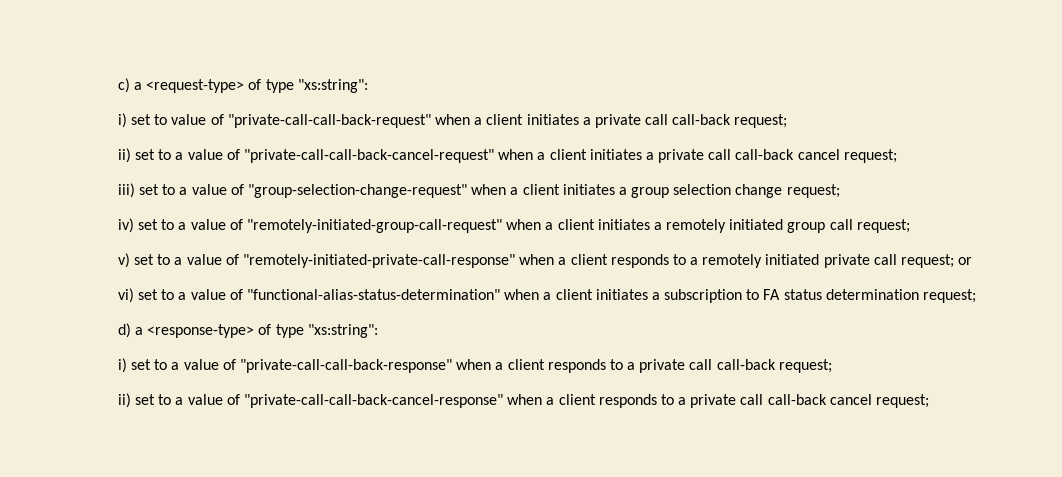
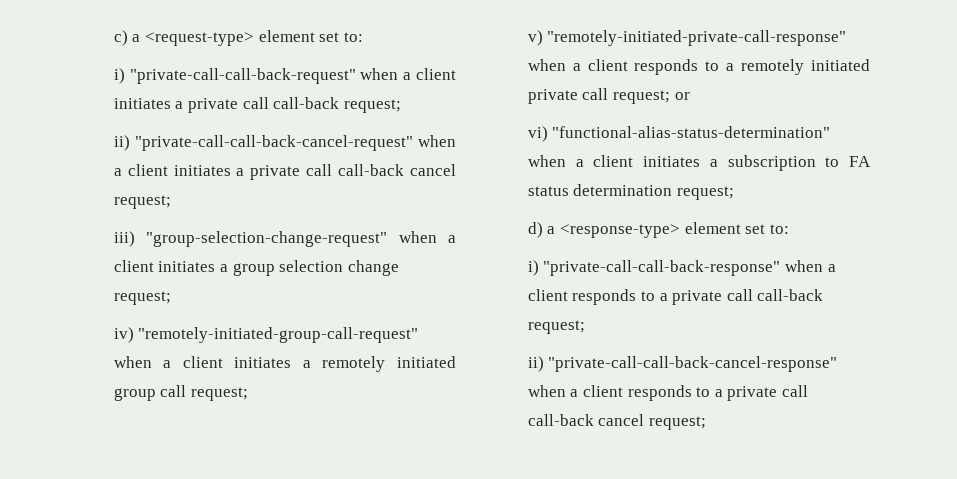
- c) a <request-type> of type "xs:string":
- i) set to value of "private-call-call-back-request" when a client initiates a private call call-back request;
+ c) a <request-type> element set to:
+ i) "private-call-call-back-request" when a client initiates a private call call-back request;
- ii) set to a value of "private-call-call-back-cancel-request" when a client initiates a private call call-back cancel request;
+ ii) "private-call-call-back-cancel-request" when a client initiates a private call call-back cancel request;
- iii) set to a value of "group-selection-change-request" when a client initiates a group selection change request;
+ iii) "group-selection-change-request" when a client initiates a group selection change request;
- iv) set to a value of "remotely-initiated-group-call-request" when a client initiates a remotely initiated group call request;
+ iv) "remotely-initiated-group-call-request" when a client initiates a remotely initiated group call request;
- v) set to a value of "remotely-initiated-private-call-response" when a client responds to a remotely initiated private call request; or
+ v) "remotely-initiated-private-call-response" when a client responds to a remotely initiated private call request; or
- vi) set to a value of "functional-alias-status-determination" when a client initiates a subscription to FA status determination request;
+ vi) "functional-alias-status-determination" when a client initiates a subscription to FA status determination request;
- d) a <response-type> of type "xs:string":
- i) set to a value of "private-call-call-back-response" when a client responds to a private call call-back request;
+ d) a <response-type> element set to:
+ i) "private-call-call-back-response" when a client responds to a private call call-back request;
- ii) set to a value of "private-call-call-back-cancel-response" when a client responds to a private call call-back cancel request;
+ ii) "private-call-call-back-cancel-response" when a client responds to a private call call-back cancel request;

